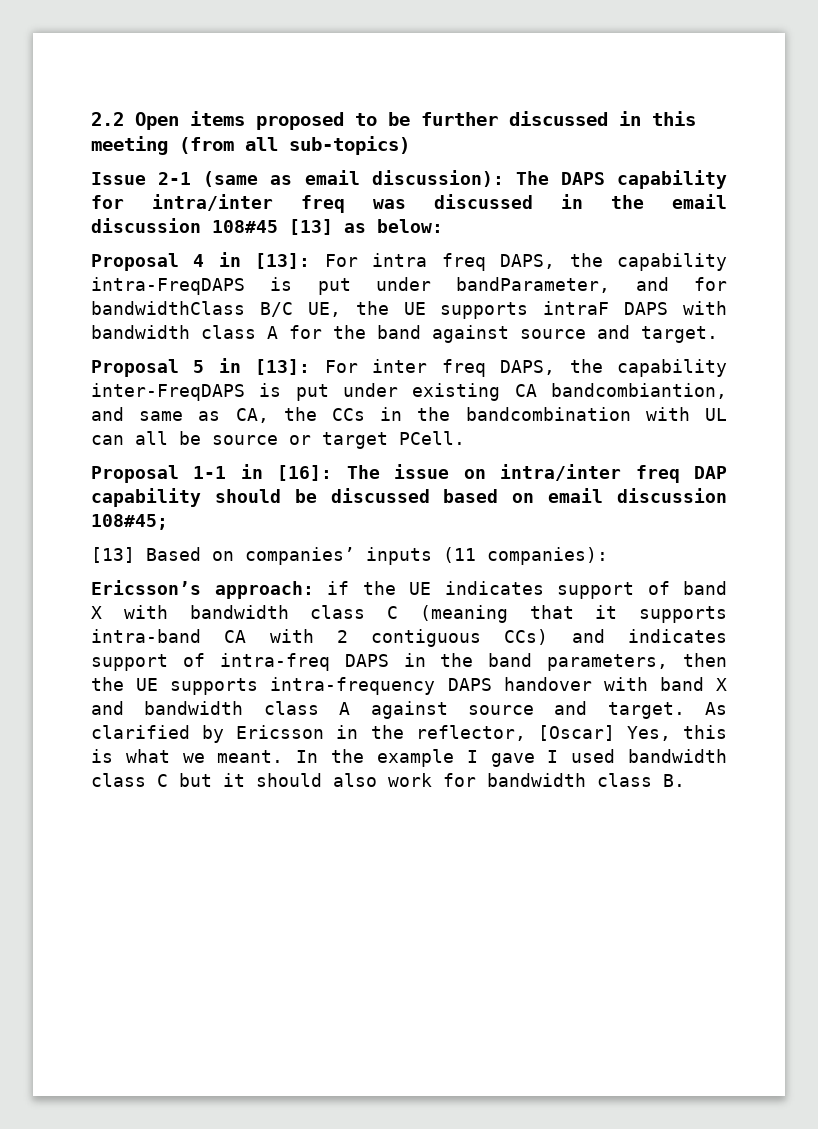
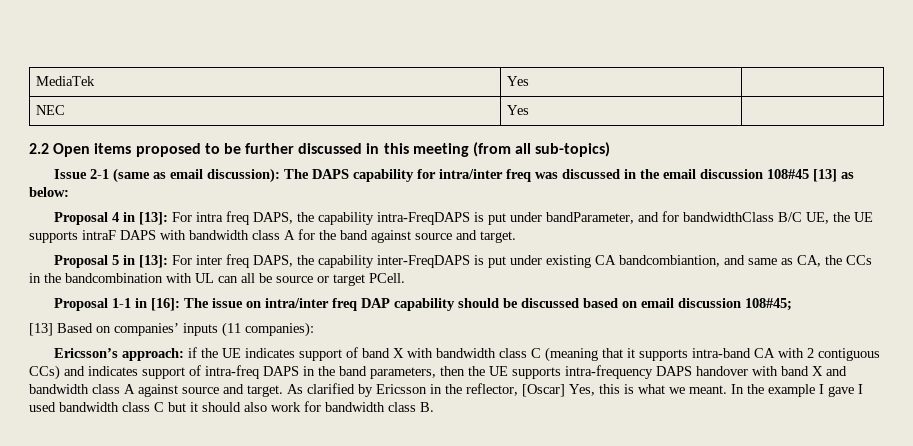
+ MediaTek | Yes |
+ NEC | Yes |

